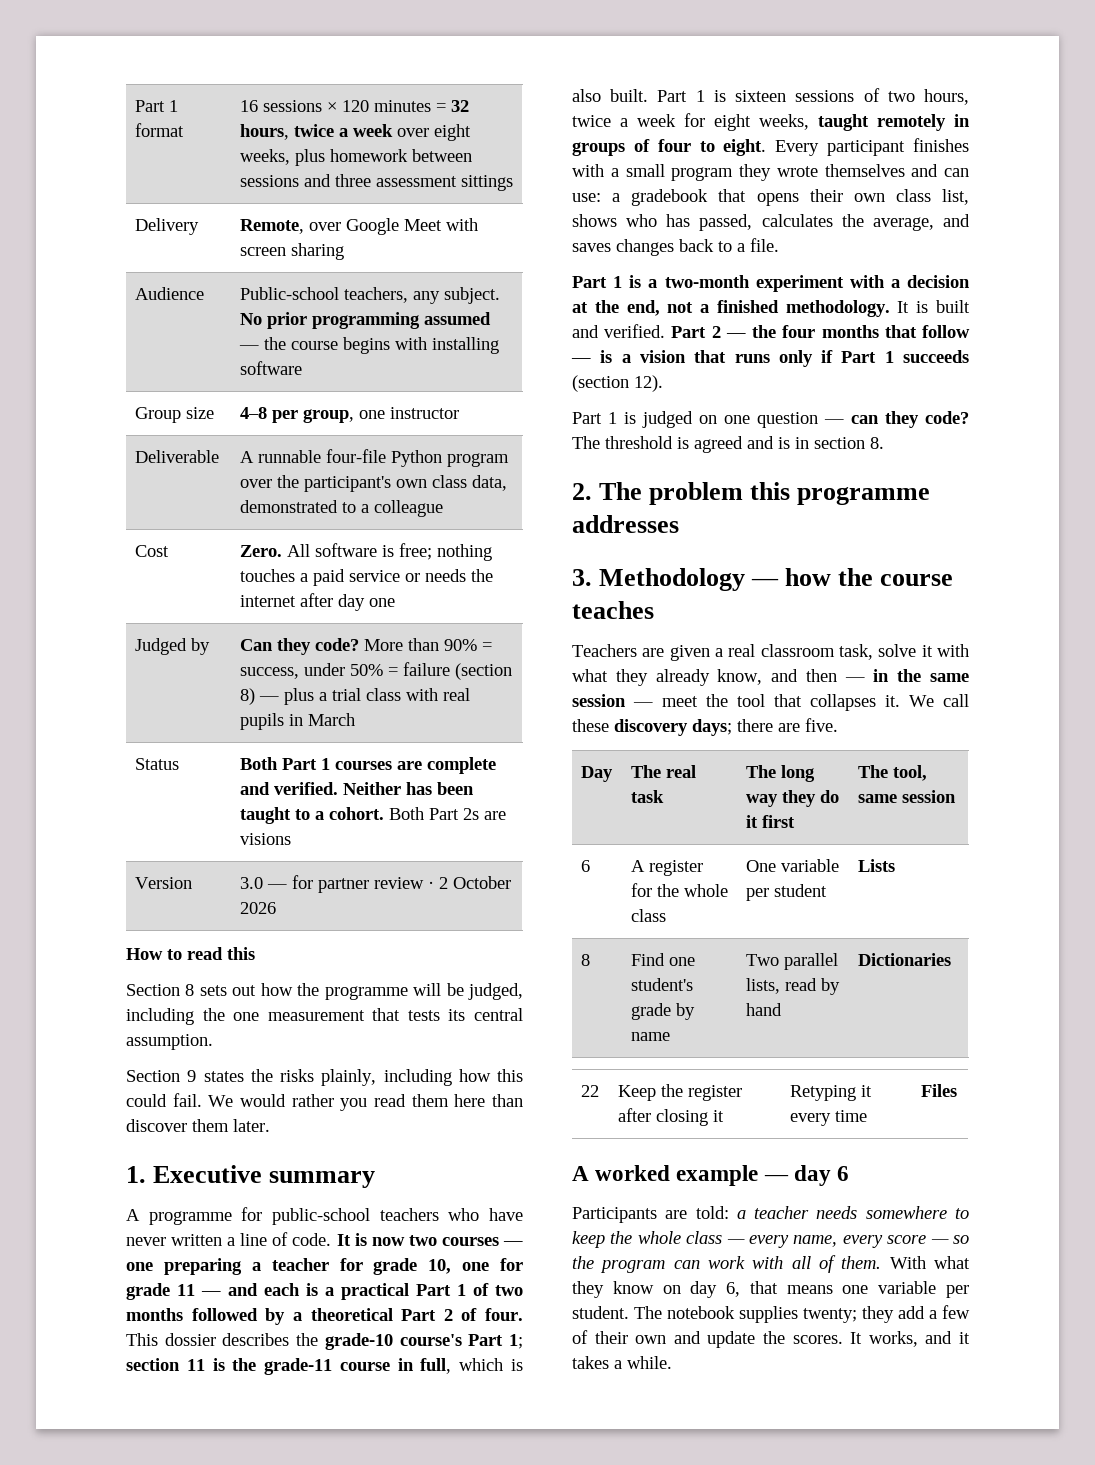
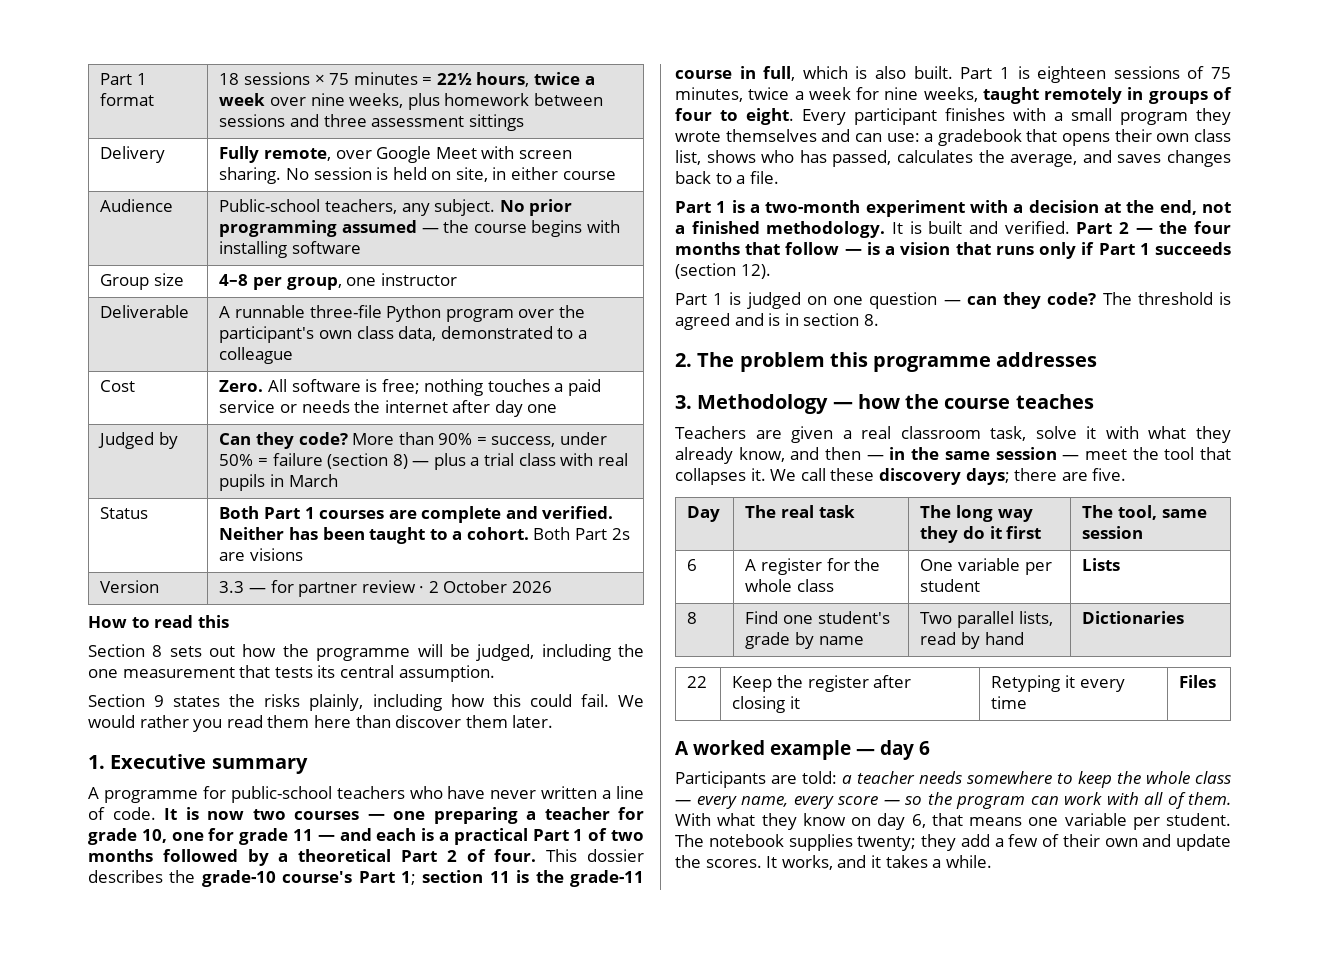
- Part 1 format | 16 sessions × 120 minutes = 32 hours, twice a week over eight weeks, plus homework between sessions and three assessment sittings
+ Part 1 format | 18 sessions × 75 minutes = 22½ hours, twice a week over nine weeks, plus homework between sessions and three assessment sittings
- Delivery | Remote, over Google Meet with screen sharing
+ Delivery | Fully remote, over Google Meet with screen sharing. No session is held on site, in either course
- Deliverable | A runnable four-file Python program over the participant's own class data, demonstrated to a colleague
+ Deliverable | A runnable three-file Python program over the participant's own class data, demonstrated to a colleague
- Version | 3.0 — for partner review · 2 October 2026
+ Version | 3.3 — for partner review · 2 October 2026
- Part 1 is sixteen sessions of two hours, twice a week for eight weeks, taught remotely in groups of four to eight.
+ Part 1 is eighteen sessions of 75 minutes, twice a week for nine weeks, taught remotely in groups of four to eight.

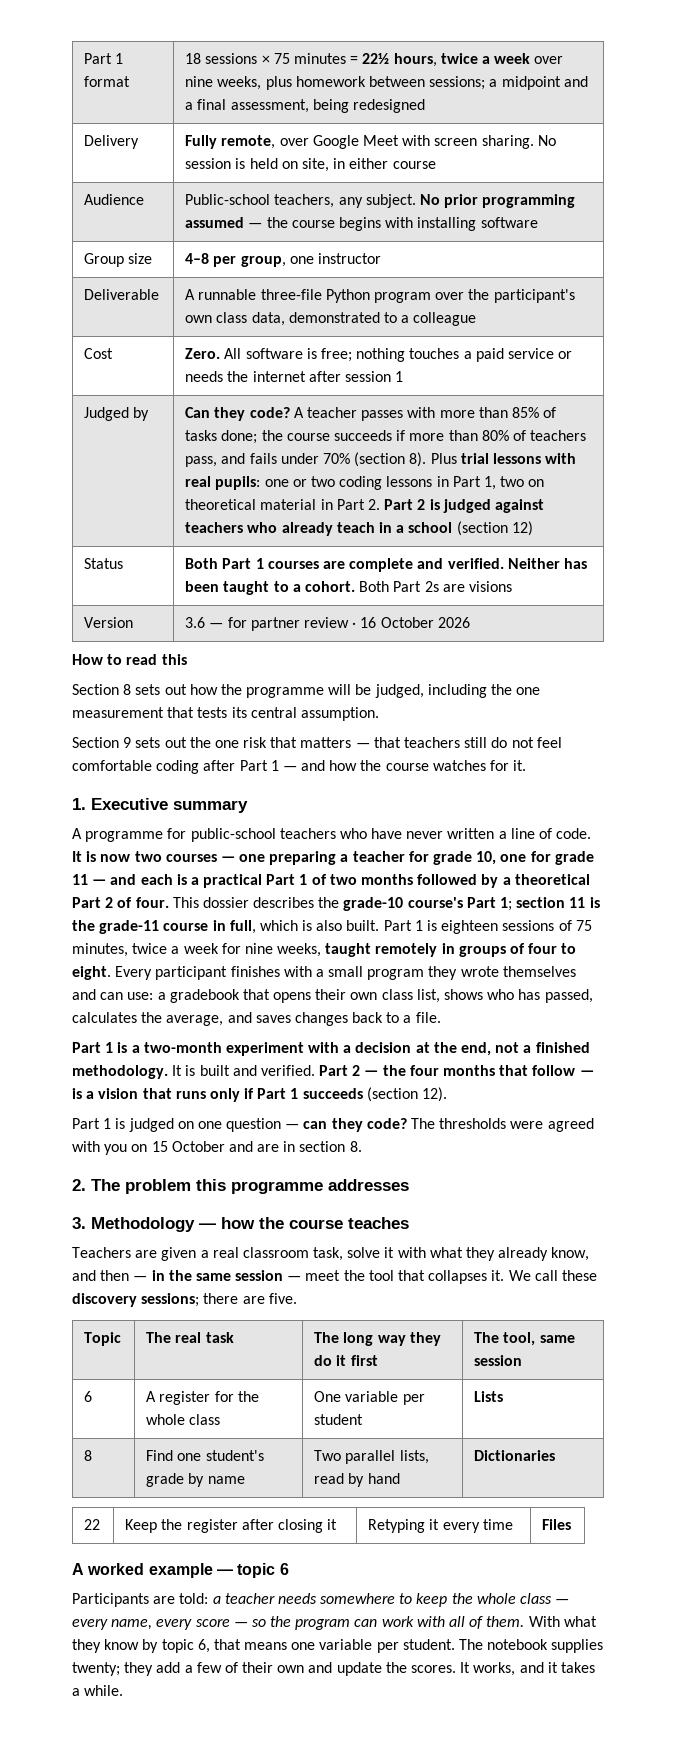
- Part 1 format | 18 sessions × 75 minutes = 22½ hours, twice a week over nine weeks, plus homework between sessions and three assessment sittings
+ Part 1 format | 18 sessions × 75 minutes = 22½ hours, twice a week over nine weeks, plus homework between sessions; a midpoint and a final assessment, being redesigned
- Cost | Zero. All software is free; nothing touches a paid service or needs the internet after day one
+ Cost | Zero. All software is free; nothing touches a paid service or needs the internet after session 1
- More than 90% = success, under 50% = failure (section 8) — plus a trial class with real pupils in March
+ A teacher passes with more than 85% of tasks done; the course succeeds if more than 80% of teachers pass, and fails under 70% (section 8). Plus trial lessons with real pupils: one or two coding lessons in Part 1, two on theoretical material in Part 2. Part 2 is judged against teachers who already teach in a school (section 12)
- Version | 3.3 — for partner review · 2 October 2026
+ Version | 3.6 — for partner review · 16 October 2026
- Section 9 states the risks plainly, including how this could fail. We would rather you read them here than discover them later.
+ Section 9 sets out the one risk that matters — that teachers still do not feel comfortable coding after Part 1 — and how the course watches for it.
- The threshold is agreed and is in section 8.
+ The thresholds were agreed with you on 15 October and are in section 8.
- We call these discovery days; there are five.
+ We call these discovery sessions; there are five.
- Day | The real task | The long way they do it first | The tool, same session
+ Topic | The real task | The long way they do it first | The tool, same session
- A worked example — day 6
+ A worked example — topic 6
- With what they know on day 6, that means one variable per student.
+ With what they know by topic 6, that means one variable per student.

